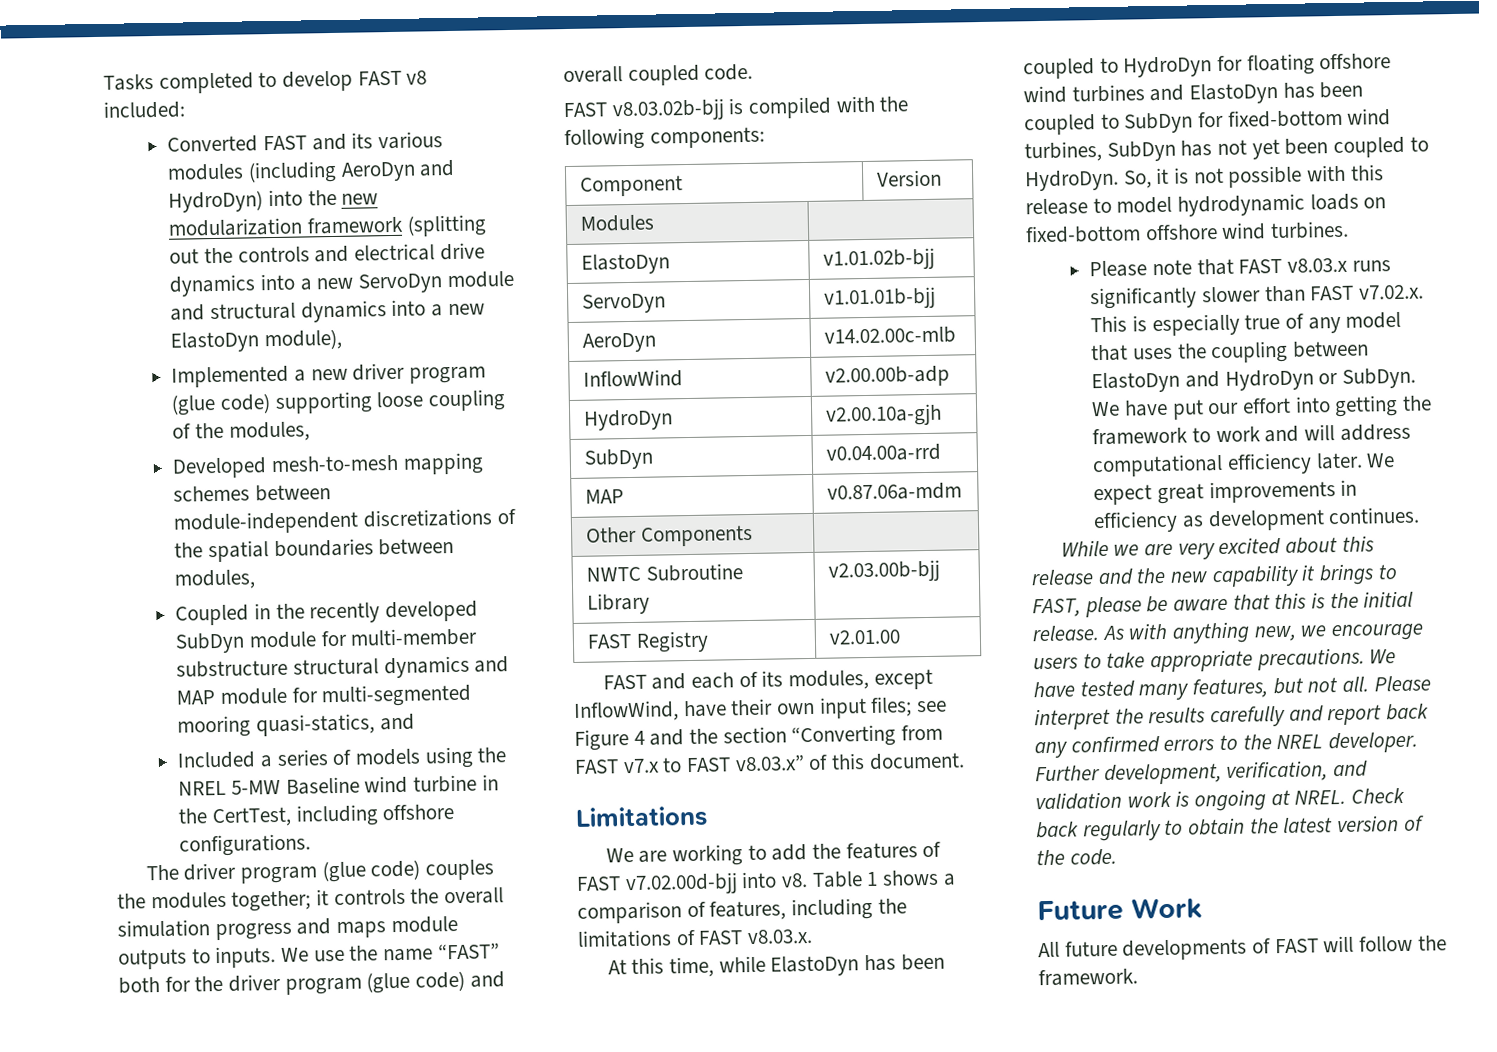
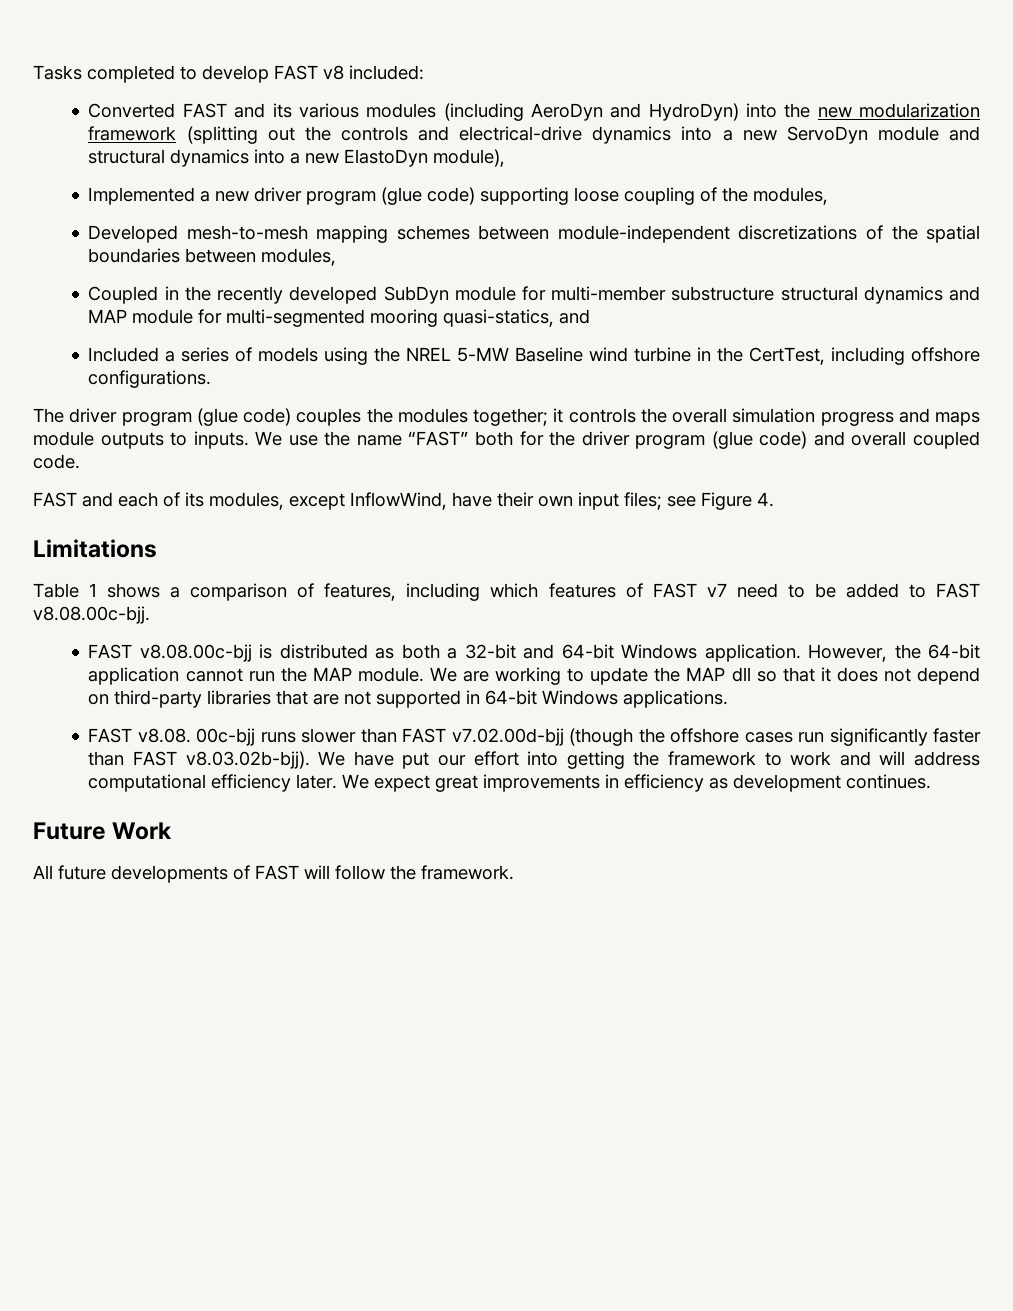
- Converted FAST and its various modules (including AeroDyn and HydroDyn) into the new modularization framework (splitting out the controls and electrical drive dynamics into a new ServoDyn module and structural dynamics into a new ElastoDyn module),
+ Converted FAST and its various modules (including AeroDyn and HydroDyn) into the new modularization framework (splitting out the controls and electrical-drive dynamics into a new ServoDyn module and structural dynamics into a new ElastoDyn module),
- FAST v8.03.02b-bjj is compiled with the following components:
- Component | Version
- Modules |
- ElastoDyn | v1.01.02b-bjj
- ServoDyn | v1.01.01b-bjj
- AeroDyn | v14.02.00c-mlb
- InflowWind | v2.00.00b-adp
- HydroDyn | v2.00.10a-gjh
- SubDyn | v0.04.00a-rrd
- MAP | v0.87.06a-mdm
- Other Components |
- NWTC Subroutine Library | v2.03.00b-bjj
- FAST Registry | v2.01.00
- FAST and each of its modules, except InflowWind, have their own input files; see Figure 4 and the section “Converting from FAST v7.x to FAST v8.03.x” of this document.
+ FAST and each of its modules, except InflowWind, have their own input files; see Figure 4.
  Limitations
- We are working to add the features of FAST v7.02.00d-bjj into v8. Table 1 shows a comparison of features, including the limitations of FAST v8.03.x.
- At this time, while ElastoDyn has been coupled to HydroDyn for floating offshore wind turbines and ElastoDyn has been coupled to SubDyn for fixed-bottom wind turbines, SubDyn has not yet been coupled to HydroDyn. So, it is not possible with this release to model hydrodynamic loads on fixed-bottom offshore wind turbines.
- Please note that FAST v8.03.x runs significantly slower than FAST v7.02.x. This is especially true of any model that uses the coupling between ElastoDyn and HydroDyn or SubDyn. We have put our effort into getting the framework to work and will address computational efficiency later.
+ Table 1 shows a comparison of features, including which features of FAST v7 need to be added to FAST v8.08.00c-bjj.
+ FAST v8.08.00c-bjj is distributed as both a 32-bit and 64-bit Windows application. However, the 64-bit application cannot run the MAP module. We are working to update the MAP dll so that it does not depend on third-party libraries that are not supported in 64-bit Windows applications.
+ FAST v8.08. 00c-bjj runs slower than FAST v7.02.00d-bjj (though the offshore cases run significantly faster than FAST v8.03.02b-bjj). We have put our effort into getting the framework to work and will address computational efficiency later.
- While we are very excited about this release and the new capability it brings to FAST, please be aware that this is the initial release. As with anything new, we encourage users to take appropriate precautions. We have tested many features, but not all. Please interpret the results carefully and report back any confirmed errors to the NREL developer. Further development, verification, and validation work is ongoing at NREL. Check back regularly to obtain the latest version of the code.

